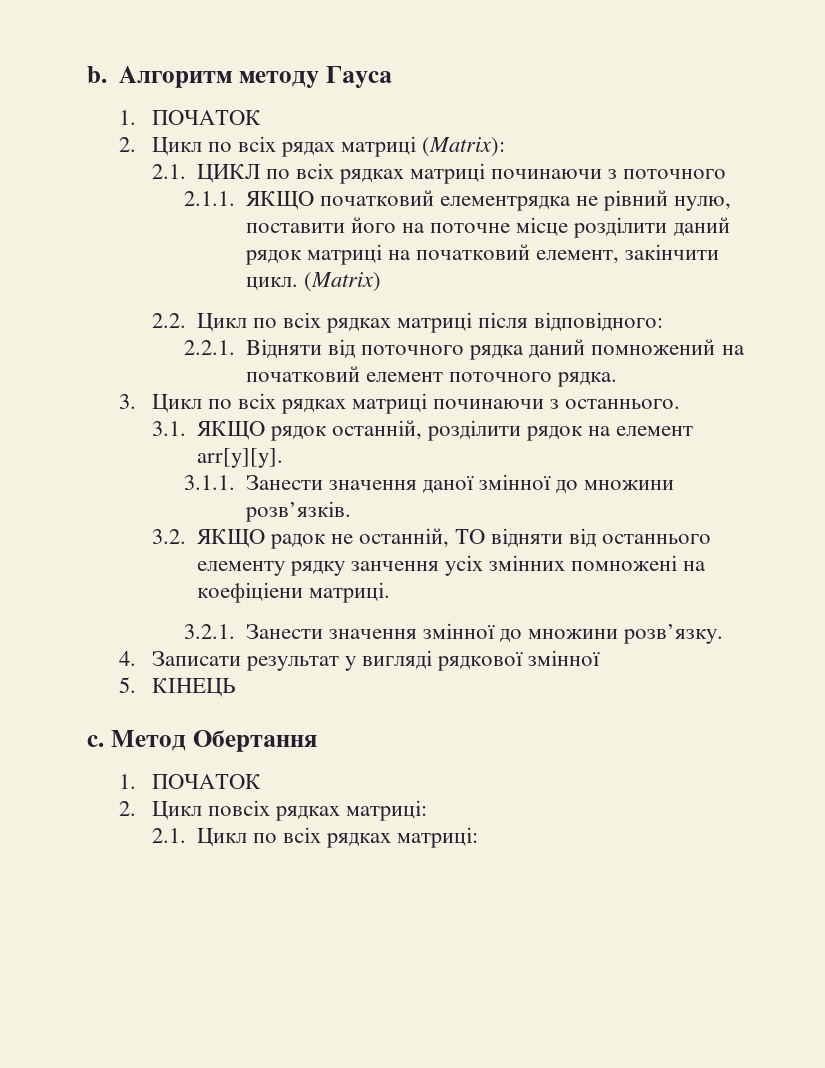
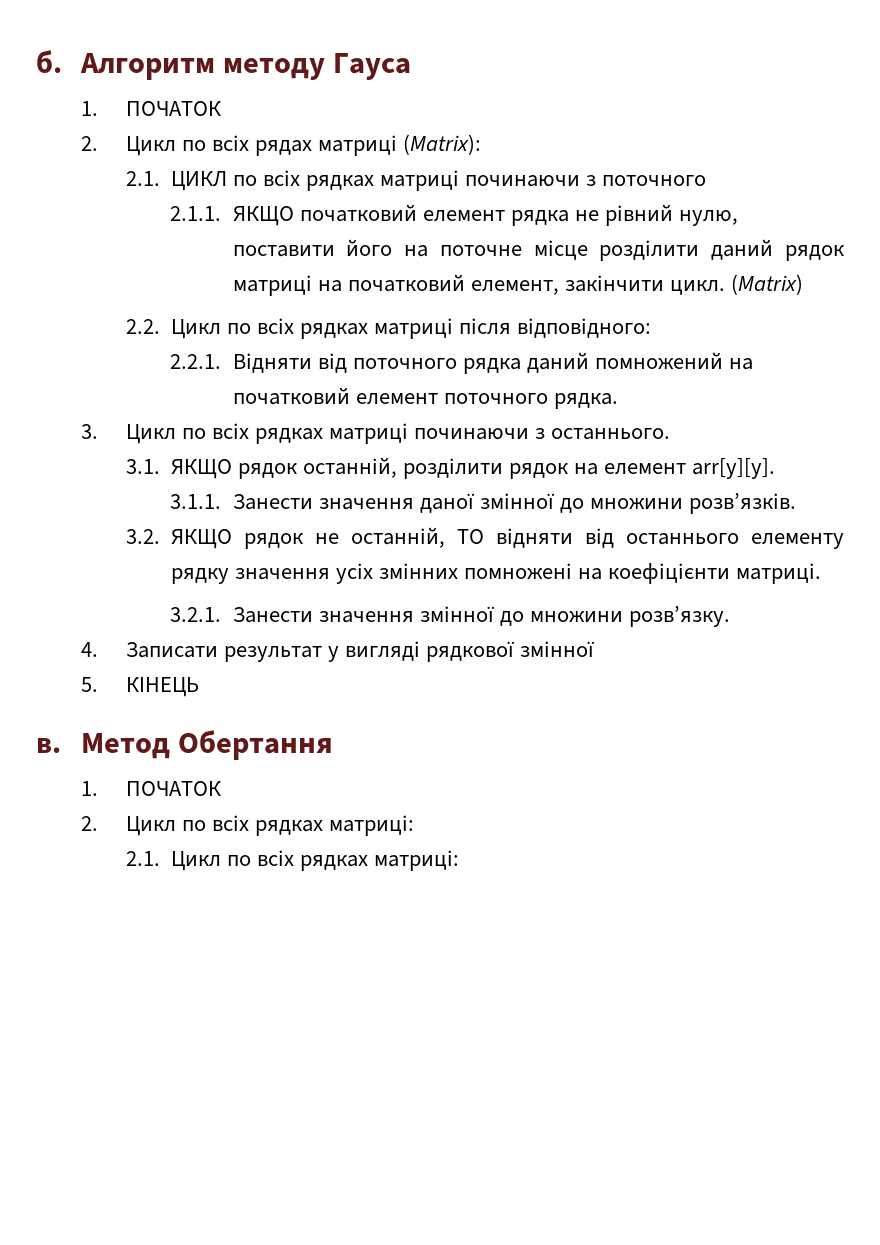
- b.
+ б.
- 2.1.1. ЯКЩО початковий елементрядка не рівний нулю, поставити його на поточне місце розділити даний рядок матриці на початковий елемент, закінчити цикл.
+ 2.1.1. ЯКЩО початковий елемент рядка не рівний нулю, поставити його на поточне місце розділити даний рядок матриці на початковий елемент, закінчити цикл.
- 3.2. ЯКЩО радок не останній, ТО відняти від останнього елементу рядку занчення усіх змінних помножені на коефіціени матриці.
+ 3.2. ЯКЩО рядок не останній, ТО відняти від останнього елементу рядку значення усіх змінних помножені на коефіцієнти матриці.
- с.
+ в.
- 2. Цикл повсіх рядках матриці:
+ 2. Цикл по всіх рядках матриці:

